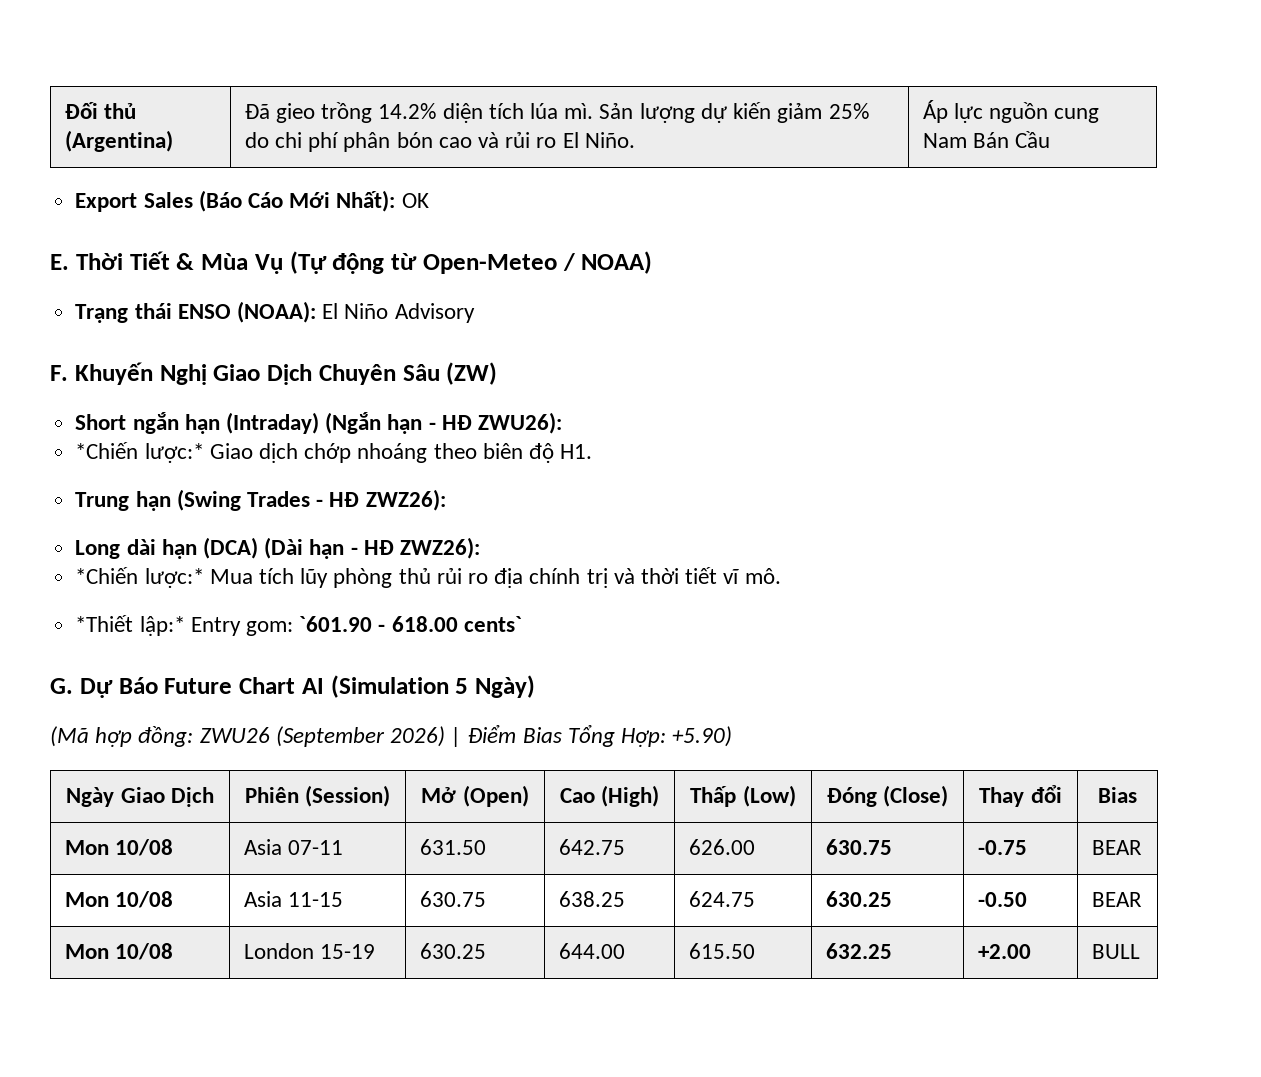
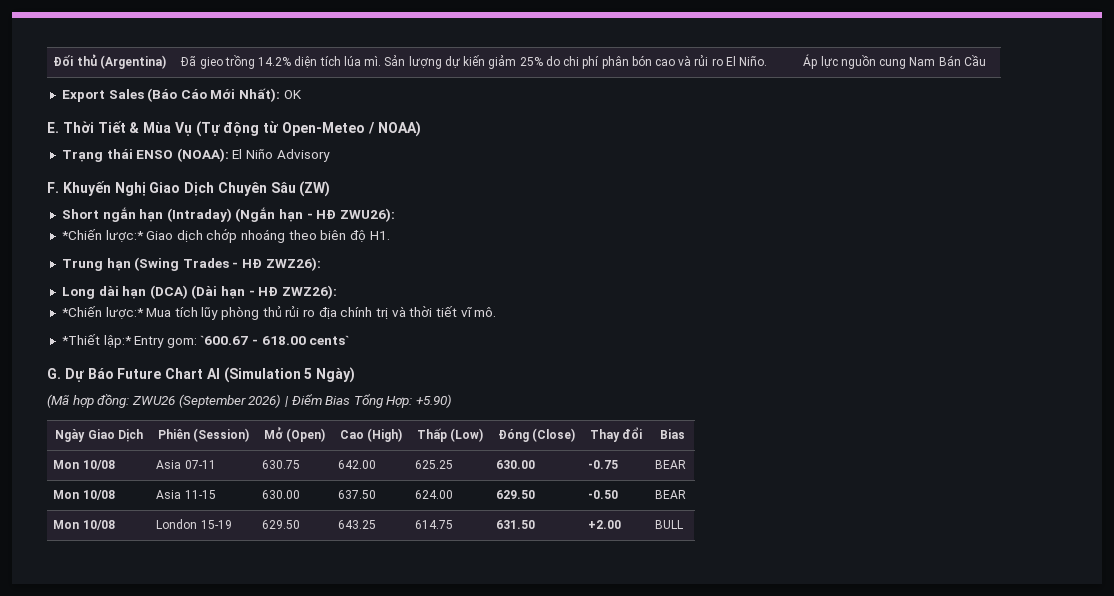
- *Thiết lập:* Entry gom: `601.90 - 618.00 cents`
+ *Thiết lập:* Entry gom: `600.67 - 618.00 cents`
- Mon 10/08 | Asia 07-11 | 631.50 | 642.75 | 626.00 | 630.75 | -0.75 | BEAR
+ Mon 10/08 | Asia 07-11 | 630.75 | 642.00 | 625.25 | 630.00 | -0.75 | BEAR
- Mon 10/08 | Asia 11-15 | 630.75 | 638.25 | 624.75 | 630.25 | -0.50 | BEAR
+ Mon 10/08 | Asia 11-15 | 630.00 | 637.50 | 624.00 | 629.50 | -0.50 | BEAR
- Mon 10/08 | London 15-19 | 630.25 | 644.00 | 615.50 | 632.25 | +2.00 | BULL
+ Mon 10/08 | London 15-19 | 629.50 | 643.25 | 614.75 | 631.50 | +2.00 | BULL

